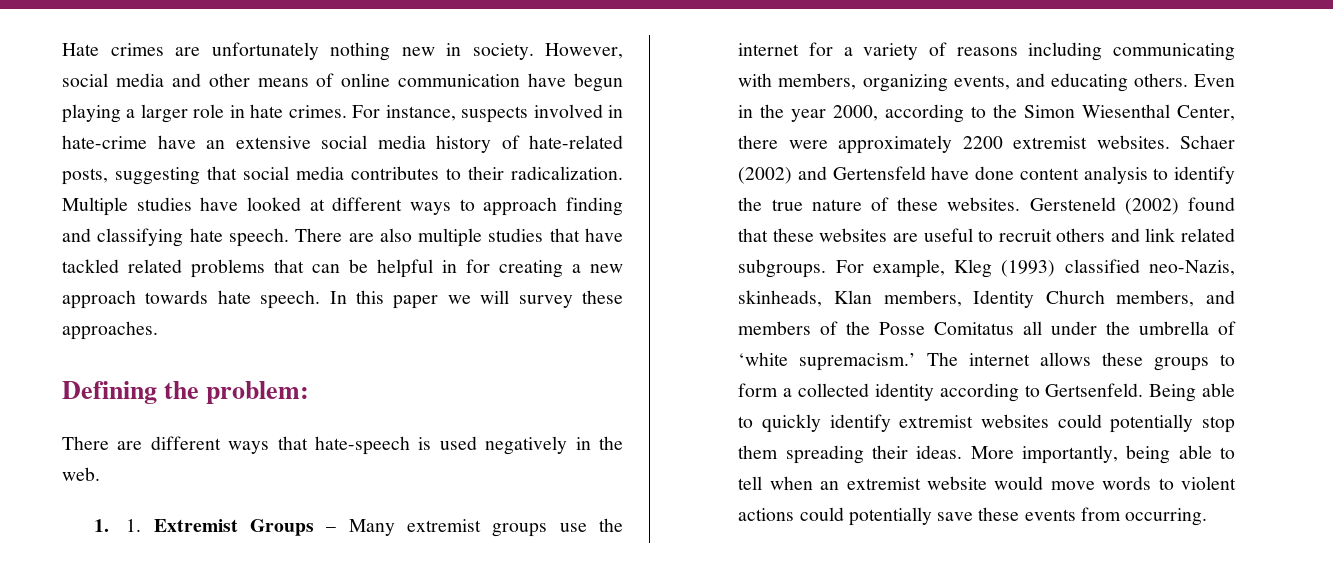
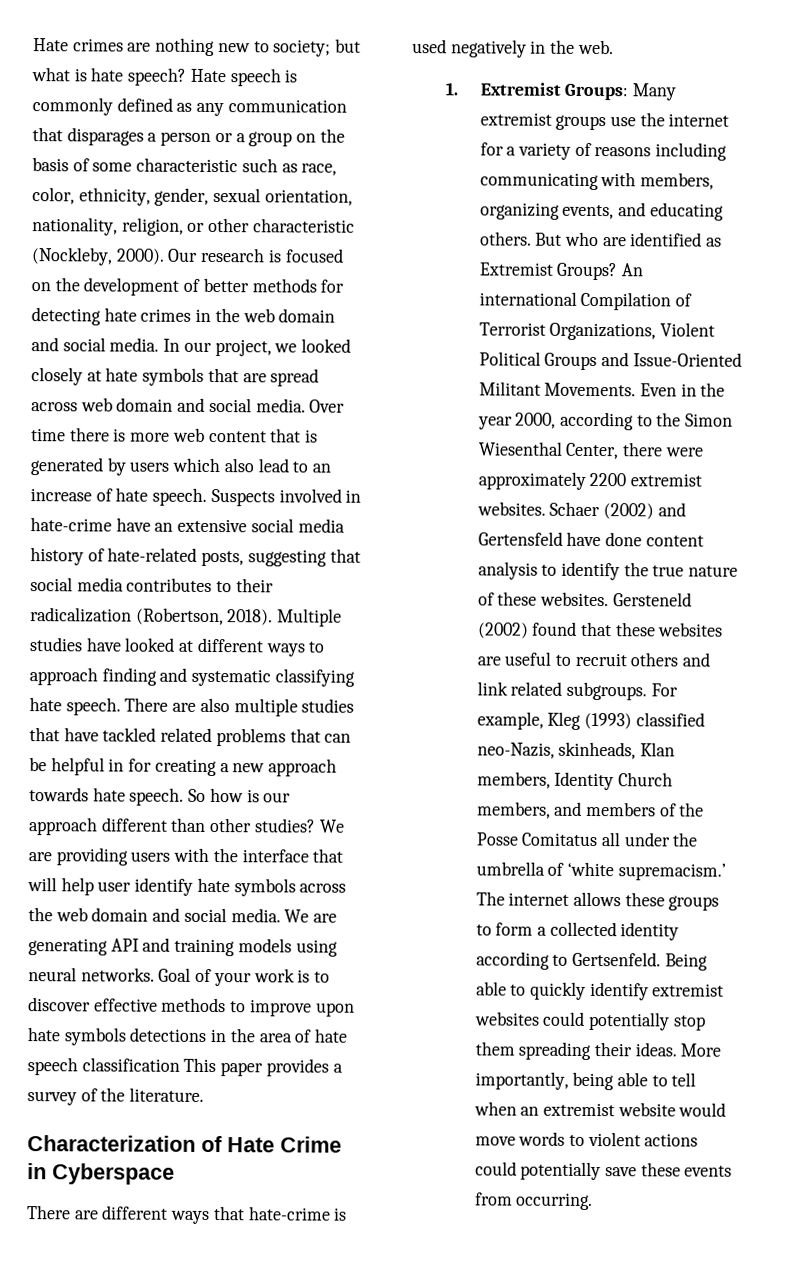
- Hate crimes are unfortunately nothing new in society. However, social media and other means of online communication have begun playing a larger role in hate crimes. For instance, suspects involved in hate-crime have an extensive social media history of hate-related posts, suggesting that social media contributes to their radicalization.
+ Hate crimes are nothing new to society; but what is hate speech? Hate speech is commonly defined as any communication that disparages a person or a group on the basis of some characteristic such as race, color, ethnicity, gender, sexual orientation, nationality, religion, or other characteristic (Nockleby, 2000). Our research is focused on the development of better methods for detecting hate crimes in the web domain and social media. In our project, we looked closely at hate symbols that are spread across web domain and social media. Over time there is more web content that is generated by users which also lead to an increase of hate speech. Suspects involved in hate-crime have an extensive social media history of hate-related posts, suggesting that social media contributes to their radicalization (Robertson, 2018).
- Multiple studies have looked at different ways to approach finding and classifying hate speech.
+ Multiple studies have looked at different ways to approach finding and systematic classifying hate speech.
- In this paper we will survey these approaches.
- Defining the problem:
+ So how is our approach different than other studies? We are providing users with the interface that will help user identify hate symbols across the web domain and social media. We are generating API and training models using neural networks. Goal of your work is to discover effective methods to improve upon hate symbols detections in the area of hate speech classification This paper provides a survey of the literature.
+ Characterization of Hate Crime in Cyberspace
- There are different ways that hate-speech is used negatively in the web.
+ There are different ways that hate-crime is used negatively in the web.
- 1. 1. Extremist Groups – Many extremist groups use the internet for a variety of reasons including communicating with members, organizing events, and educating others.
+ 1. Extremist Groups: Many extremist groups use the internet for a variety of reasons including communicating with members, organizing events, and educating others.
+ But who are identified as Extremist Groups? An international Compilation of Terrorist Organizations, Violent Political Groups and Issue-Oriented Militant Movements.

